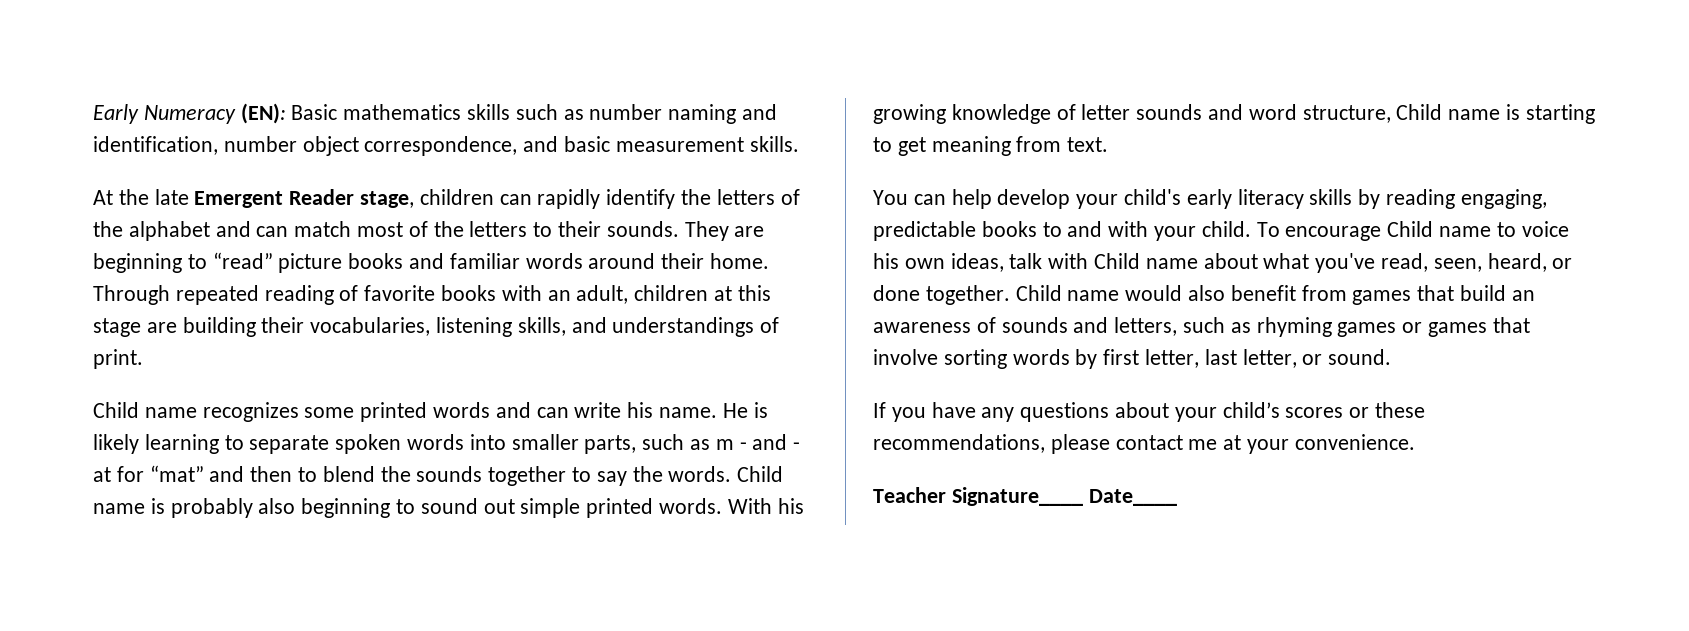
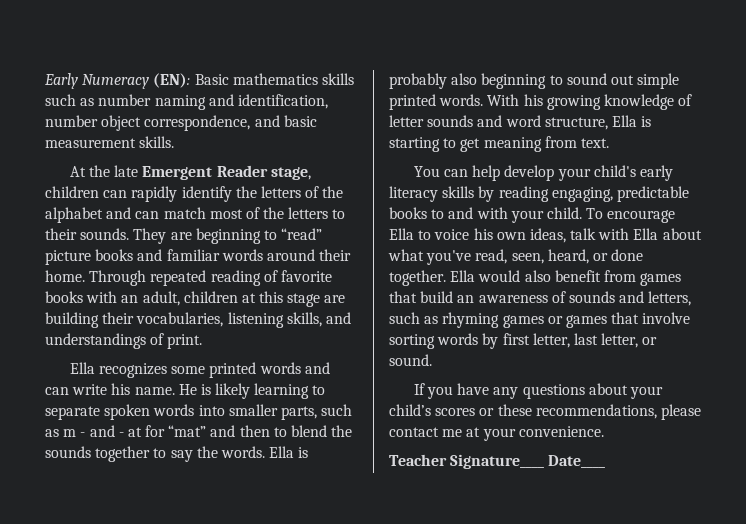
- Child name recognizes some printed words and can write his name.
+ Ella recognizes some printed words and can write his name.
- Child name is probably also beginning to sound out simple printed words.
+ Ella is probably also beginning to sound out simple printed words.
- With his growing knowledge of letter sounds and word structure, Child name is starting to get meaning from text.
+ With his growing knowledge of letter sounds and word structure, Ella is starting to get meaning from text.
- To encourage Child name to voice his own ideas, talk with Child name about what you've read, seen, heard, or done together.
+ To encourage Ella to voice his own ideas, talk with Ella about what you've read, seen, heard, or done together.
- Child name would also benefit from games that build an awareness of sounds and letters, such as rhyming games or games that involve sorting words by first letter, last letter, or sound.
+ Ella would also benefit from games that build an awareness of sounds and letters, such as rhyming games or games that involve sorting words by first letter, last letter, or sound.

